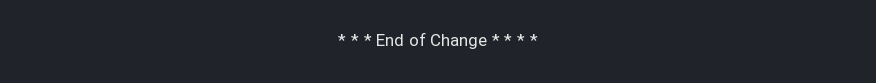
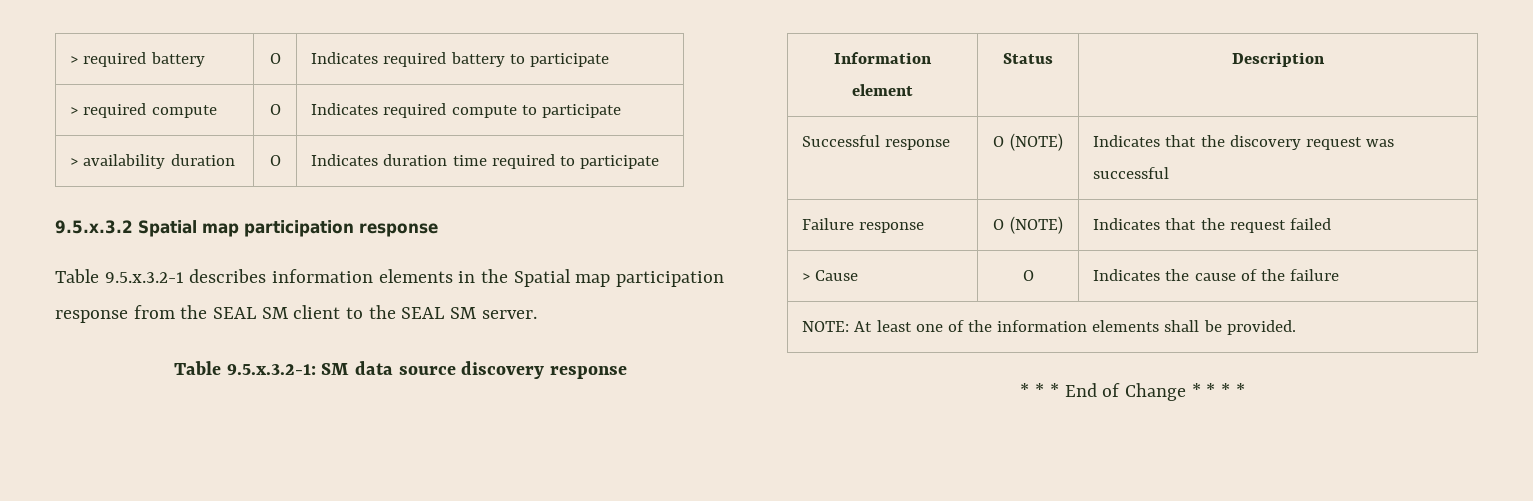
+ > required battery | O | Indicates required battery to participate
+ > required compute | O | Indicates required compute to participate
+ > availability duration | O | Indicates duration time required to participate
+ 9.5.x.3.2 Spatial map participation response
+ Table 9.5.x.3.2-1 describes information elements in the Spatial map participation response from the SEAL SM client to the SEAL SM server.
+ Table 9.5.x.3.2-1: SM data source discovery response
+ Information element | Status | Description
+ Successful response | O (NOTE) | Indicates that the discovery request was successful
+ Failure response | O (NOTE) | Indicates that the request failed
+ > Cause | O | Indicates the cause of the failure
+ NOTE: At least one of the information elements shall be provided.

